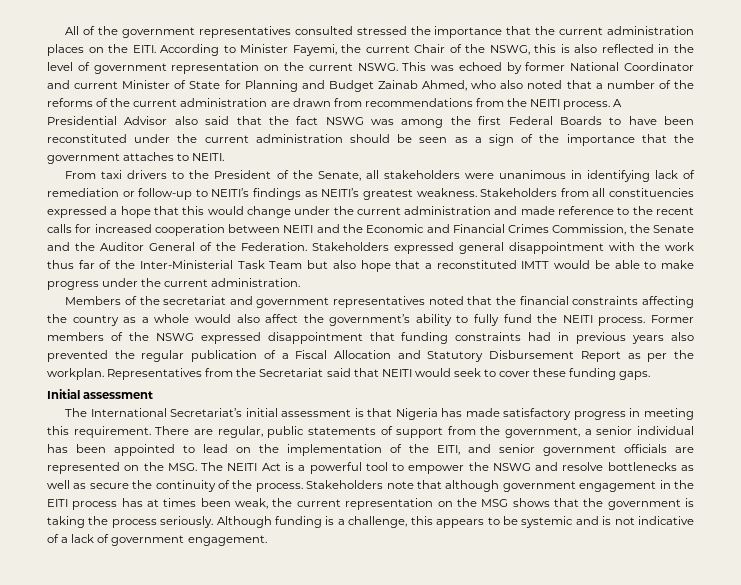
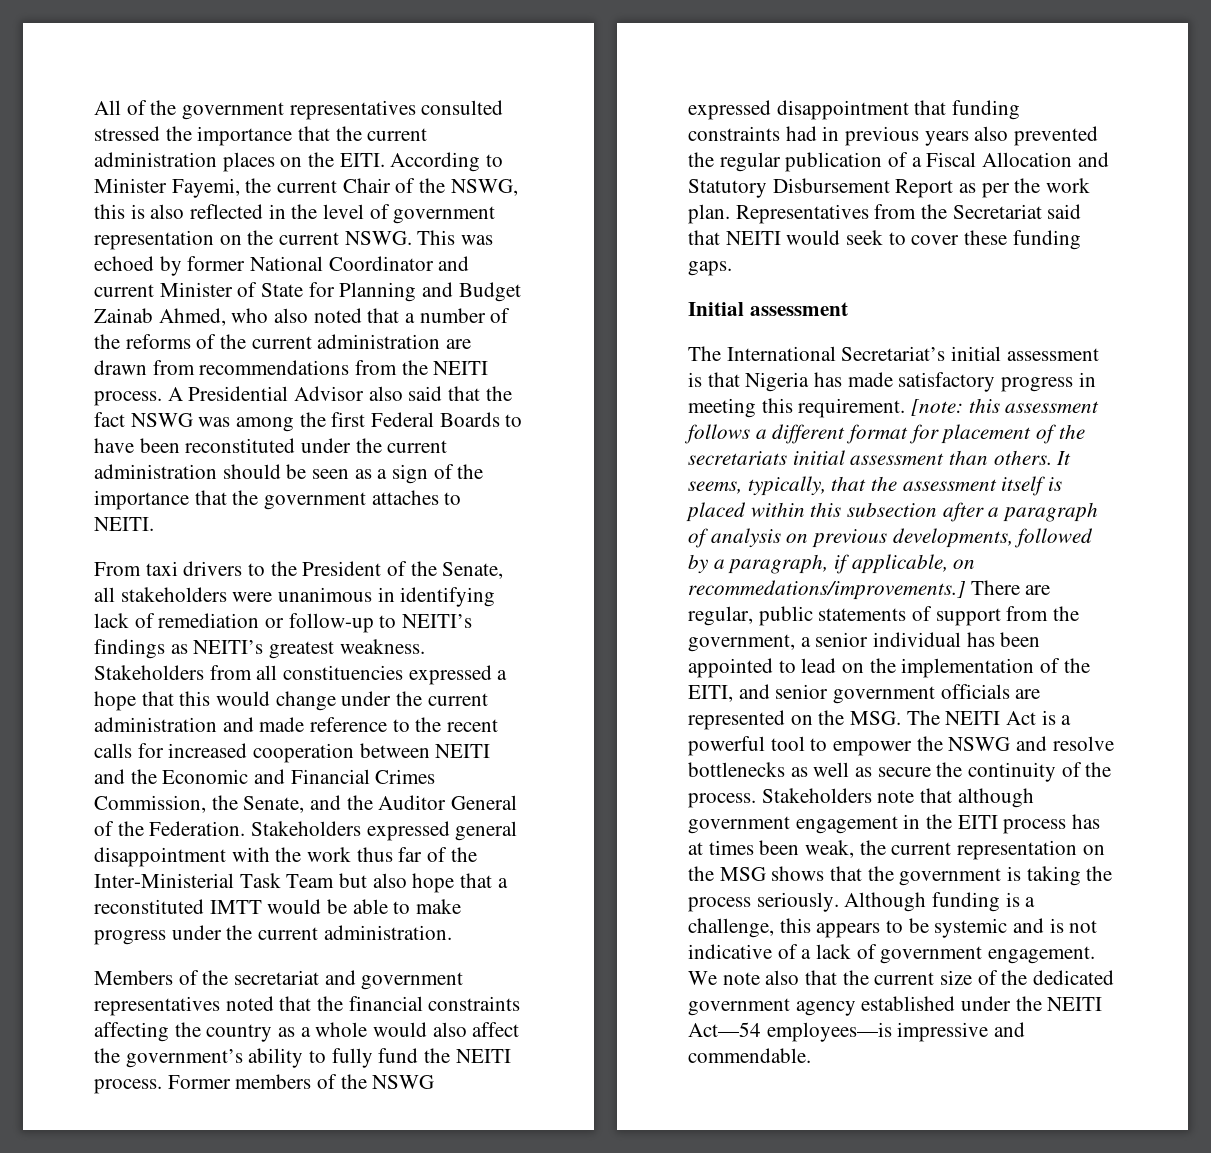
- Stakeholders from all constituencies expressed a hope that this would change under the current administration and made reference to the recent calls for increased cooperation between NEITI and the Economic and Financial Crimes Commission, the Senate and the Auditor General of the Federation.
+ Stakeholders from all constituencies expressed a hope that this would change under the current administration and made reference to the recent calls for increased cooperation between NEITI and the Economic and Financial Crimes Commission, the Senate, and the Auditor General of the Federation.
- Former members of the NSWG expressed disappointment that funding constraints had in previous years also prevented the regular publication of a Fiscal Allocation and Statutory Disbursement Report as per the workplan.
+ Former members of the NSWG expressed disappointment that funding constraints had in previous years also prevented the regular publication of a Fiscal Allocation and Statutory Disbursement Report as per the work plan.
+ [note: this assessment follows a different format for placement of the secretariats initial assessment than others. It seems, typically, that the assessment itself is placed within this subsection after a paragraph of analysis on previous developments, followed by a paragraph, if applicable, on recommedations/improvements.]
+ We note also that the current size of the dedicated government agency established under the NEITI Act—54 employees—is impressive and commendable.

